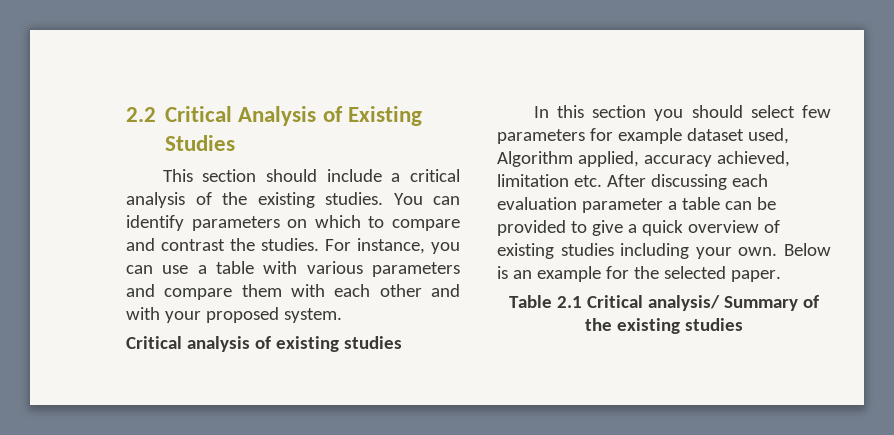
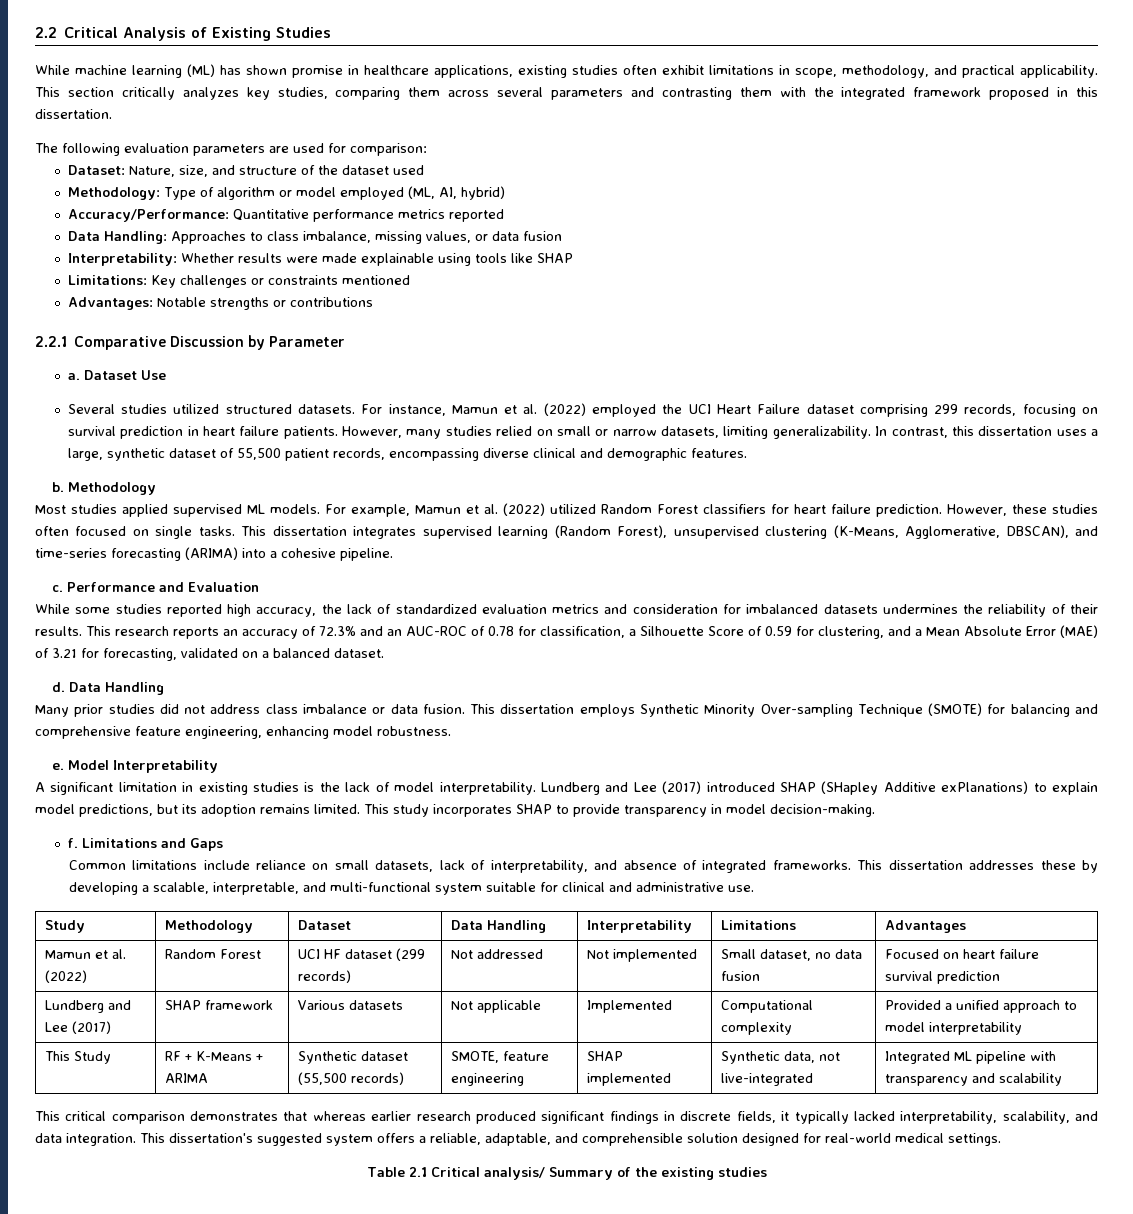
- This section should include a critical analysis of the existing studies. You can identify parameters on which to compare and contrast the studies. For instance, you can use a table with various parameters and compare them with each other and with your proposed system.
- Critical analysis of existing studies
- In this section you should select few parameters for example dataset used, Algorithm applied, accuracy achieved, limitation etc. After discussing each evaluation parameter a table can be provided to give a quick overview of existing studies including your own. Below is an example for the selected paper.
+ While machine learning (ML) has shown promise in healthcare applications, existing studies often exhibit limitations in scope, methodology, and practical applicability. This section critically analyzes key studies, comparing them across several parameters and contrasting them with the integrated framework proposed in this dissertation.
+ The following evaluation parameters are used for comparison:
+ Dataset: Nature, size, and structure of the dataset used
+ Methodology: Type of algorithm or model employed (ML, AI, hybrid)
+ Accuracy/Performance: Quantitative performance metrics reported
+ Data Handling: Approaches to class imbalance, missing values, or data fusion
+ Interpretability: Whether results were made explainable using tools like SHAP
+ Limitations: Key challenges or constraints mentioned
+ Advantages: Notable strengths or contributions
+ 2.2.1 Comparative Discussion by Parameter
+ a. Dataset Use
+ Several studies utilized structured datasets. For instance, Mamun et al. (2022) employed the UCI Heart Failure dataset comprising 299 records, focusing on survival prediction in heart failure patients. However, many studies relied on small or narrow datasets, limiting generalizability. In contrast, this dissertation uses a large, synthetic dataset of 55,500 patient records, encompassing diverse clinical and demographic features.
+ b. Methodology
+ Most studies applied supervised ML models. For example, Mamun et al. (2022) utilized Random Forest classifiers for heart failure prediction. However, these studies often focused on single tasks. This dissertation integrates supervised learning (Random Forest), unsupervised clustering (K-Means, Agglomerative, DBSCAN), and time-series forecasting (ARIMA) into a cohesive pipeline.
+ c. Performance and Evaluation
+ While some studies reported high accuracy, the lack of standardized evaluation metrics and consideration for imbalanced datasets undermines the reliability of their results. This research reports an accuracy of 72.3% and an AUC-ROC of 0.78 for classification, a Silhouette Score of 0.59 for clustering, and a Mean Absolute Error (MAE) of 3.21 for forecasting, validated on a balanced dataset.
+ d. Data Handling
+ Many prior studies did not address class imbalance or data fusion. This dissertation employs Synthetic Minority Over-sampling Technique (SMOTE) for balancing and comprehensive feature engineering, enhancing model robustness.
+ e. Model Interpretability
+ A significant limitation in existing studies is the lack of model interpretability. Lundberg and Lee (2017) introduced SHAP (SHapley Additive exPlanations) to explain model predictions, but its adoption remains limited. This study incorporates SHAP to provide transparency in model decision-making.
+ f. Limitations and Gaps
+ Common limitations include reliance on small datasets, lack of interpretability, and absence of integrated frameworks. This dissertation addresses these by developing a scalable, interpretable, and multi-functional system suitable for clinical and administrative use.
+ Study | Methodology | Dataset | Data Handling | Interpretability | Limitations | Advantages
+ Mamun et al. (2022) | Random Forest | UCI HF dataset (299 records) | Not addressed | Not implemented | Small dataset, no data fusion | Focused on heart failure survival prediction
+ Lundberg and Lee (2017) | SHAP framework | Various datasets | Not applicable | Implemented | Computational complexity | Provided a unified approach to model interpretability
+ This Study | RF + K-Means + ARIMA | Synthetic dataset (55,500 records) | SMOTE, feature engineering | SHAP implemented | Synthetic data, not live-integrated | Integrated ML pipeline with transparency and scalability
+ This critical comparison demonstrates that whereas earlier research produced significant findings in discrete fields, it typically lacked interpretability, scalability, and data integration. This dissertation's suggested system offers a reliable, adaptable, and comprehensible solution designed for real-world medical settings.

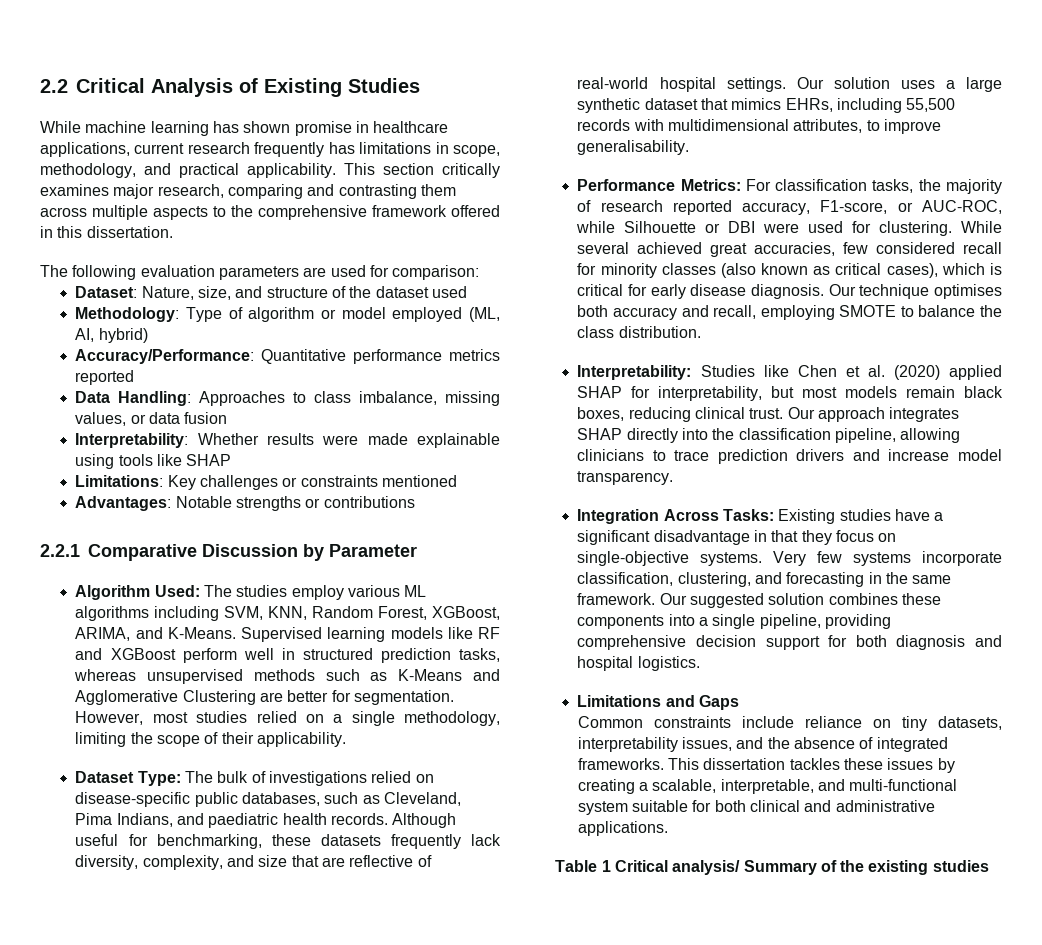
- While machine learning (ML) has shown promise in healthcare applications, existing studies often exhibit limitations in scope, methodology, and practical applicability.
+ While machine learning has shown promise in healthcare applications, current research frequently has limitations in scope, methodology, and practical applicability.
- This section critically analyzes key studies, comparing them across several parameters and contrasting them with the integrated framework proposed in this dissertation.
+ This section critically examines major research, comparing and contrasting them across multiple aspects to the comprehensive framework offered in this dissertation.
- a. Dataset Use
- Several studies utilized structured datasets. For instance, Mamun et al. (2022) employed the UCI Heart Failure dataset comprising 299 records, focusing on survival prediction in heart failure patients. However, many studies relied on small or narrow datasets, limiting generalizability. In contrast, this dissertation uses a large, synthetic dataset of 55,500 patient records, encompassing diverse clinical and demographic features.
- b. Methodology
- Most studies applied supervised ML models. For example, Mamun et al. (2022) utilized Random Forest classifiers for heart failure prediction. However, these studies often focused on single tasks. This dissertation integrates supervised learning (Random Forest), unsupervised clustering (K-Means, Agglomerative, DBSCAN), and time-series forecasting (ARIMA) into a cohesive pipeline.
- c. Performance and Evaluation
- While some studies reported high accuracy, the lack of standardized evaluation metrics and consideration for imbalanced datasets undermines the reliability of their results. This research reports an accuracy of 72.3% and an AUC-ROC of 0.78 for classification, a Silhouette Score of 0.59 for clustering, and a Mean Absolute Error (MAE) of 3.21 for forecasting, validated on a balanced dataset.
- d. Data Handling
- Many prior studies did not address class imbalance or data fusion. This dissertation employs Synthetic Minority Over-sampling Technique (SMOTE) for balancing and comprehensive feature engineering, enhancing model robustness.
- e. Model Interpretability
- A significant limitation in existing studies is the lack of model interpretability. Lundberg and Lee (2017) introduced SHAP (SHapley Additive exPlanations) to explain model predictions, but its adoption remains limited. This study incorporates SHAP to provide transparency in model decision-making.
- f. Limitations and Gaps
+ Algorithm Used: The studies employ various ML algorithms including SVM, KNN, Random Forest, XGBoost, ARIMA, and K-Means. Supervised learning models like RF and XGBoost perform well in structured prediction tasks, whereas unsupervised methods such as K-Means and Agglomerative Clustering are better for segmentation. However, most studies relied on a single methodology, limiting the scope of their applicability.
+ Dataset Type: The bulk of investigations relied on disease-specific public databases, such as Cleveland, Pima Indians, and paediatric health records. Although useful for benchmarking, these datasets frequently lack diversity, complexity, and size that are reflective of real-world hospital settings. Our solution uses a large synthetic dataset that mimics EHRs, including 55,500 records with multidimensional attributes, to improve generalisability.
+ Performance Metrics: For classification tasks, the majority of research reported accuracy, F1-score, or AUC-ROC, while Silhouette or DBI were used for clustering. While several achieved great accuracies, few considered recall for minority classes (also known as critical cases), which is critical for early disease diagnosis. Our technique optimises both accuracy and recall, employing SMOTE to balance the class distribution.
+ Interpretability: Studies like Chen et al. (2020) applied SHAP for interpretability, but most models remain black boxes, reducing clinical trust. Our approach integrates SHAP directly into the classification pipeline, allowing clinicians to trace prediction drivers and increase model transparency.
+ Integration Across Tasks: Existing studies have a significant disadvantage in that they focus on single-objective systems. Very few systems incorporate classification, clustering, and forecasting in the same framework. Our suggested solution combines these components into a single pipeline, providing comprehensive decision support for both diagnosis and hospital logistics.
+ Limitations and Gaps
- Common limitations include reliance on small datasets, lack of interpretability, and absence of integrated frameworks.
+ Common constraints include reliance on tiny datasets, interpretability issues, and the absence of integrated frameworks.
- This dissertation addresses these by developing a scalable, interpretable, and multi-functional system suitable for clinical and administrative use.
- Study | Methodology | Dataset | Data Handling | Interpretability | Limitations | Advantages
- Mamun et al. (2022) | Random Forest | UCI HF dataset (299 records) | Not addressed | Not implemented | Small dataset, no data fusion | Focused on heart failure survival prediction
- Lundberg and Lee (2017) | SHAP framework | Various datasets | Not applicable | Implemented | Computational complexity | Provided a unified approach to model interpretability
- This Study | RF + K-Means + ARIMA | Synthetic dataset (55,500 records) | SMOTE, feature engineering | SHAP implemented | Synthetic data, not live-integrated | Integrated ML pipeline with transparency and scalability
- This critical comparison demonstrates that whereas earlier research produced significant findings in discrete fields, it typically lacked interpretability, scalability, and data integration. This dissertation's suggested system offers a reliable, adaptable, and comprehensible solution designed for real-world medical settings.
+ This dissertation tackles these issues by creating a scalable, interpretable, and multi-functional system suitable for both clinical and administrative applications.
- Table 2.1 Critical analysis/ Summary of the existing studies
+ Table 1 Critical analysis/ Summary of the existing studies

